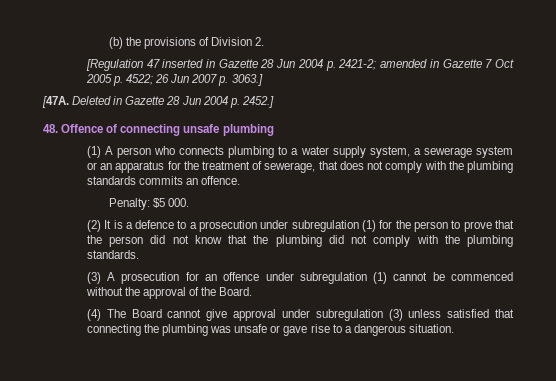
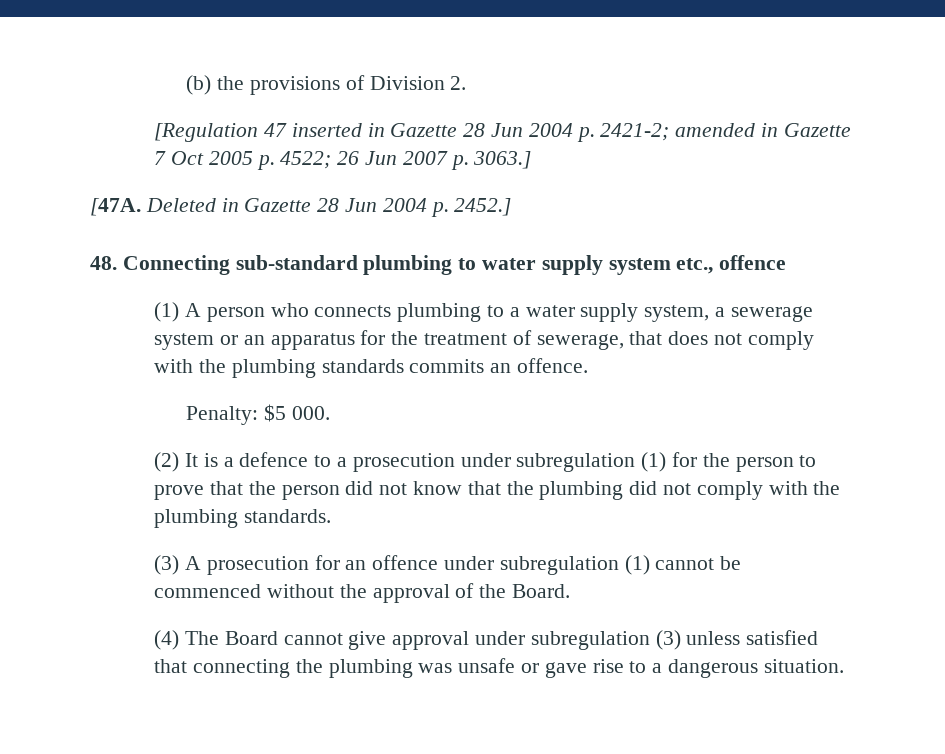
- 48. Offence of connecting unsafe plumbing
+ 48. Connecting sub-standard plumbing to water supply system etc., offence

